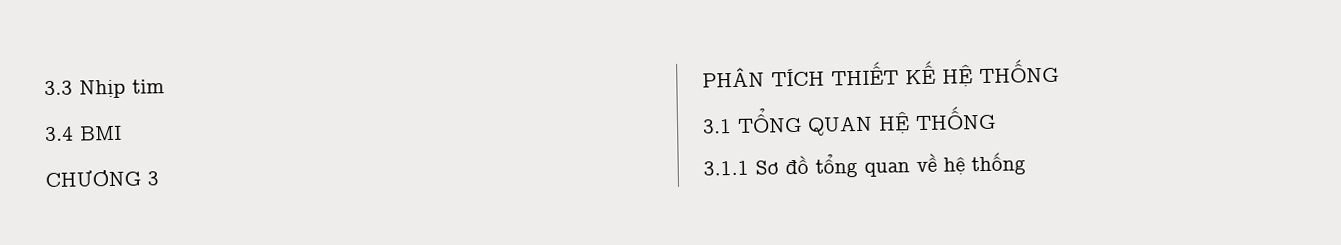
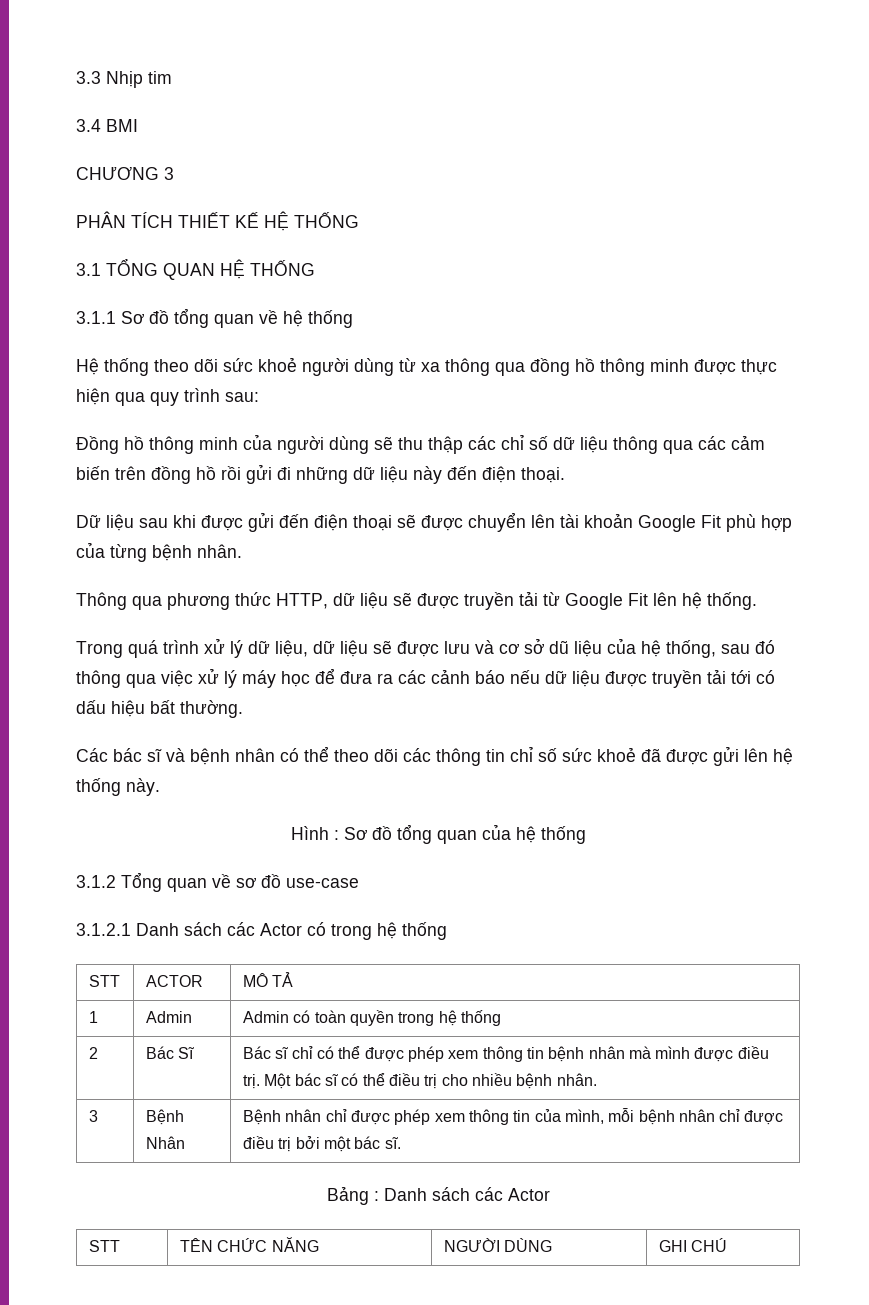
+ Hệ thống theo dõi sức khoẻ người dùng từ xa thông qua đồng hồ thông minh được thực hiện qua quy trình sau:
+ Đồng hồ thông minh của người dùng sẽ thu thập các chỉ số dữ liệu thông qua các cảm biến trên đồng hồ rồi gửi đi những dữ liệu này đến điện thoại.
+ Dữ liệu sau khi được gửi đến điện thoại sẽ được chuyển lên tài khoản Google Fit phù hợp của từng bệnh nhân.
+ Thông qua phương thức HTTP, dữ liệu sẽ được truyền tải từ Google Fit lên hệ thống.
+ Trong quá trình xử lý dữ liệu, dữ liệu sẽ được lưu và cơ sở dũ liệu của hệ thống, sau đó thông qua việc xử lý máy học để đưa ra các cảnh báo nếu dữ liệu được truyền tải tới có dấu hiệu bất thường.
+ Các bác sĩ và bệnh nhân có thể theo dõi các thông tin chỉ số sức khoẻ đã được gửi lên hệ thống này.
+ Hình : Sơ đồ tổng quan của hệ thống
+ 3.1.2 Tổng quan về sơ đồ use-case
+ 3.1.2.1 Danh sách các Actor có trong hệ thống
+ STT | ACTOR | MÔ TẢ
+ 1 | Admin | Admin có toàn quyền trong hệ thống
+ 2 | Bác Sĩ | Bác sĩ chỉ có thể được phép xem thông tin bệnh nhân mà mình được điều trị. Một bác sĩ có thể điều trị cho nhiều bệnh nhân.
+ 3 | Bệnh Nhân | Bệnh nhân chỉ được phép xem thông tin của mình, mỗi bệnh nhân chỉ được điều trị bởi một bác sĩ.
+ Bảng : Danh sách các Actor
+ STT | TÊN CHỨC NĂNG | NGƯỜI DÙNG | GHI CHÚ

